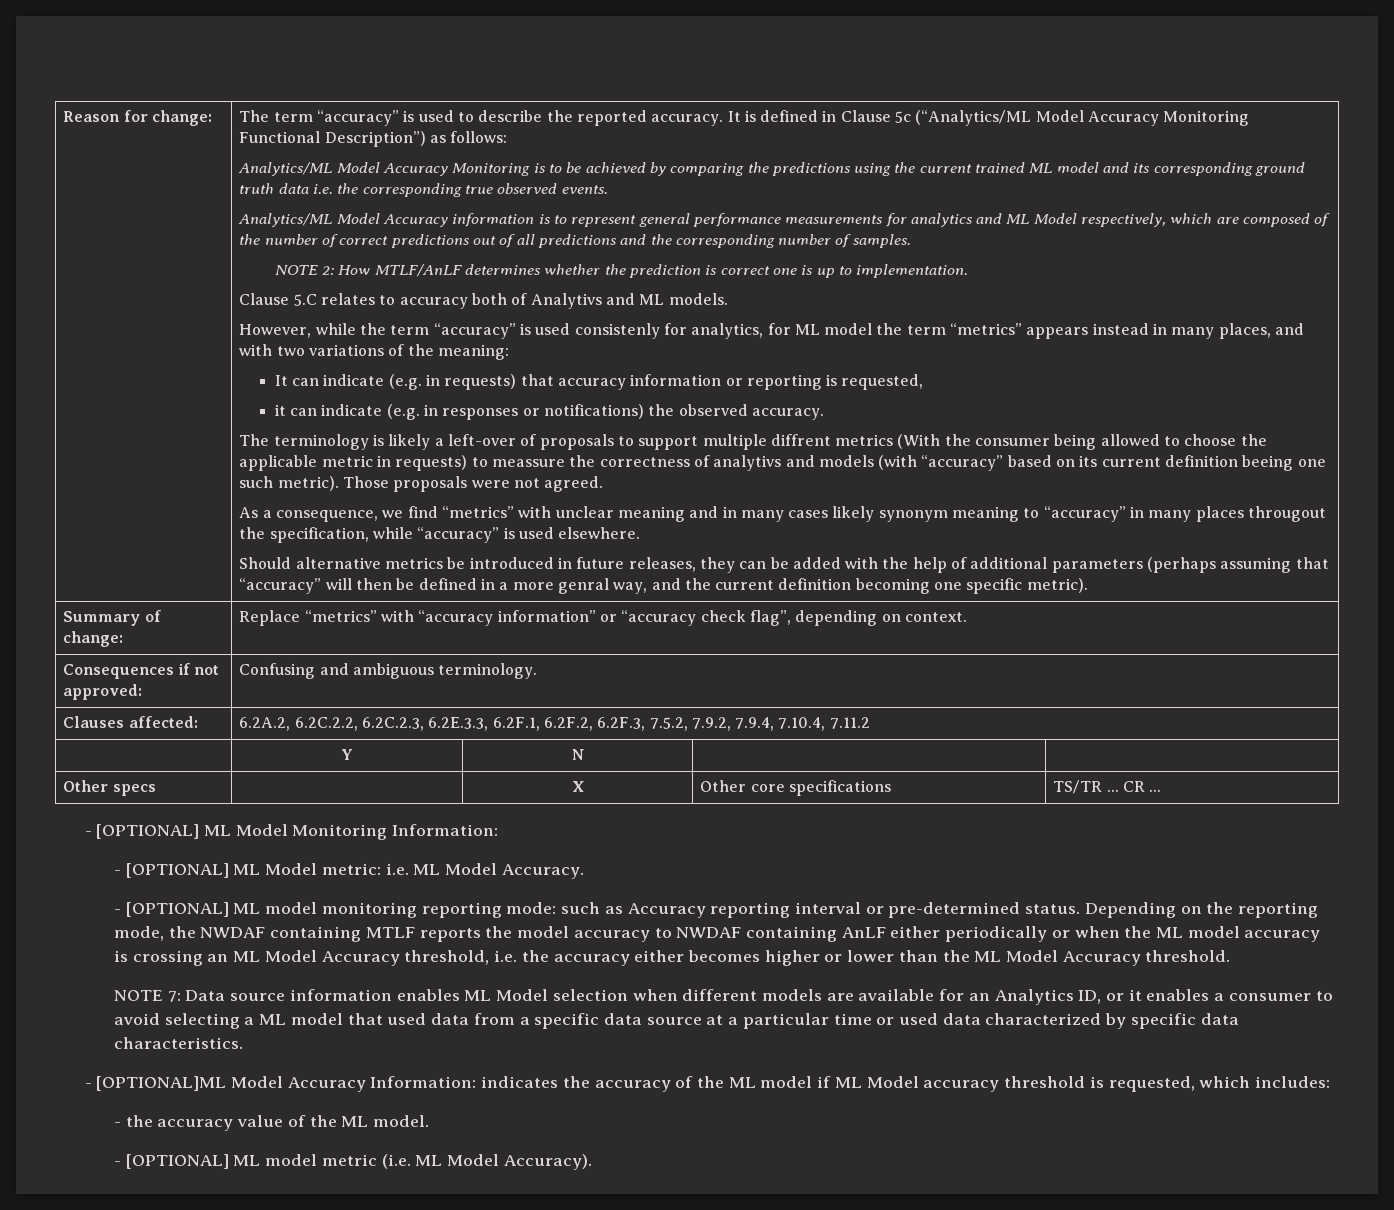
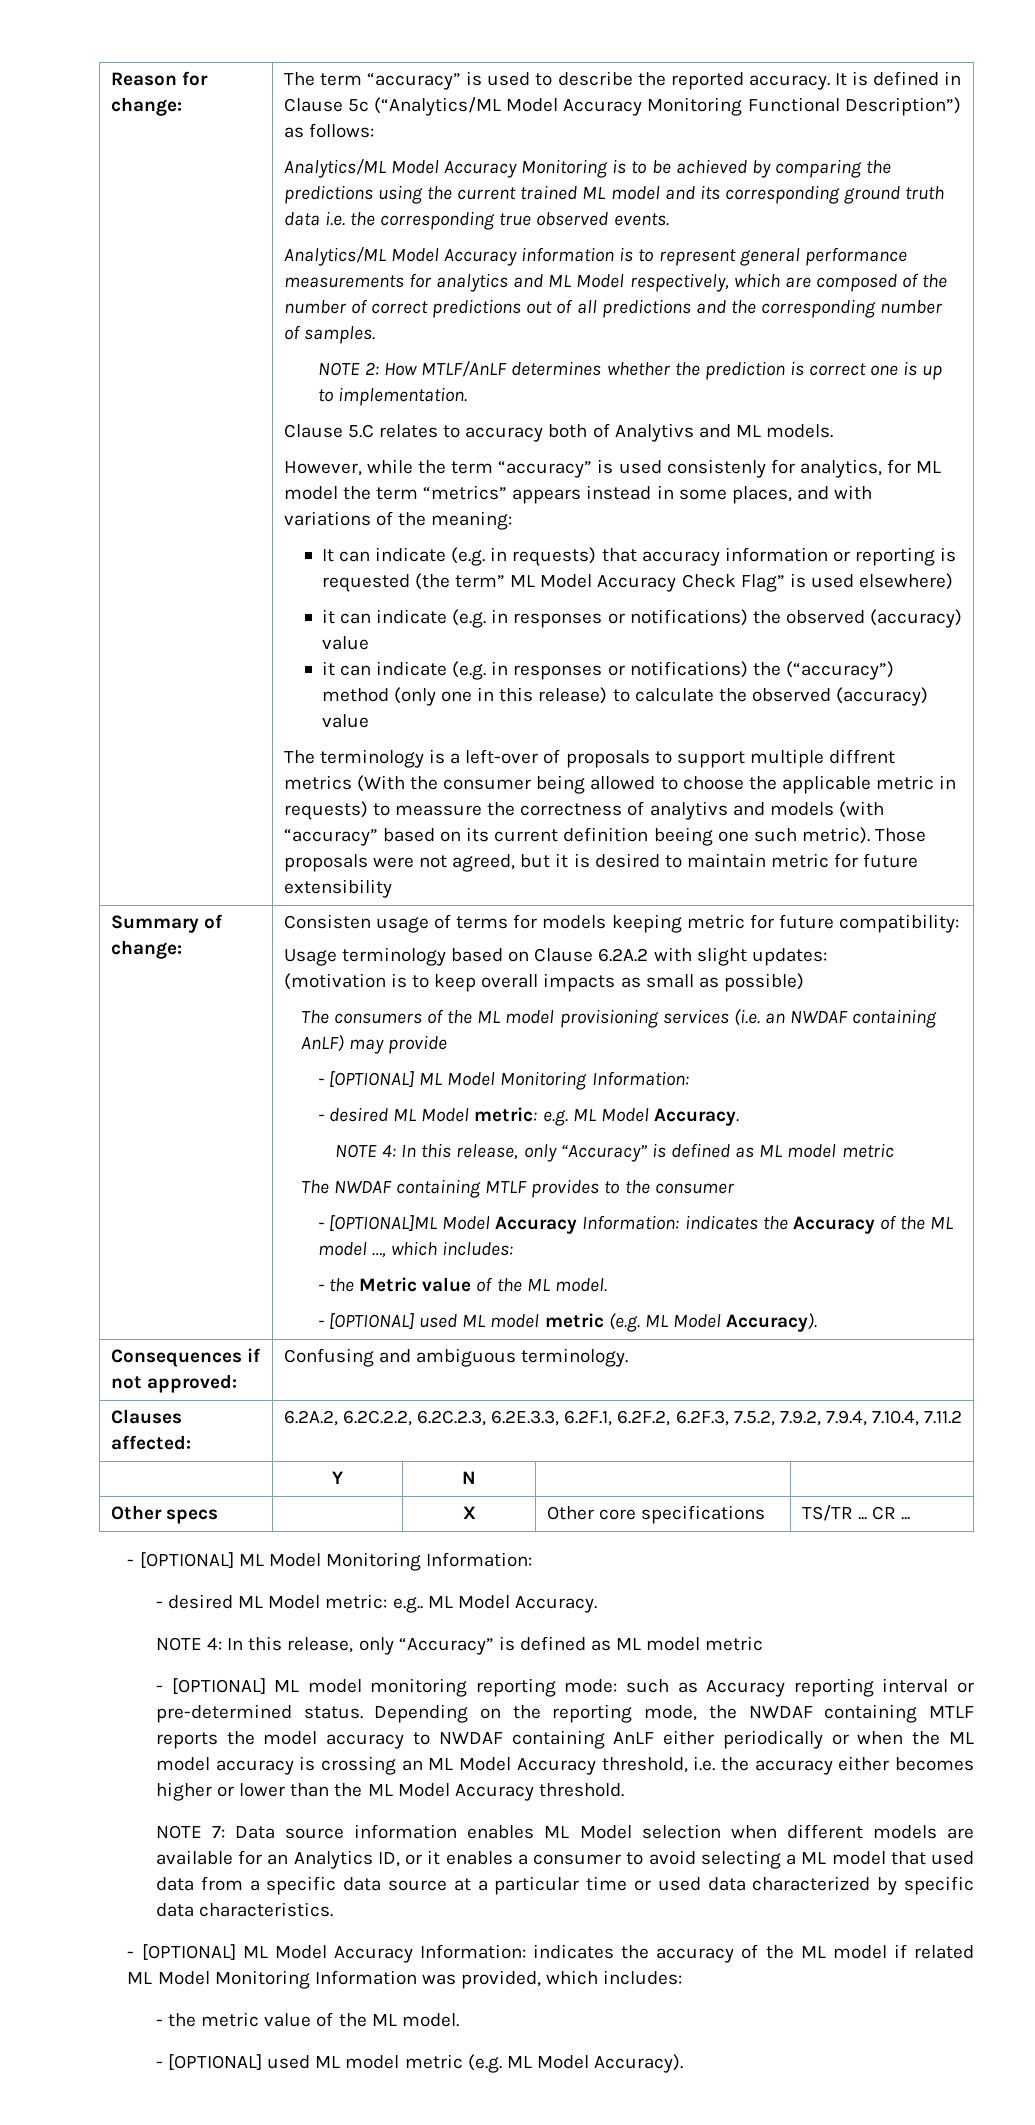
- However, while the term “accuracy” is used consistenly for analytics, for ML model the term “metrics” appears instead in many places, and with two variations of the meaning:
+ However, while the term “accuracy” is used consistenly for analytics, for ML model the term “metrics” appears instead in some places, and with variations of the meaning:
- It can indicate (e.g. in requests) that accuracy information or reporting is requested,
+ It can indicate (e.g. in requests) that accuracy information or reporting is requested (the term” ML Model Accuracy Check Flag” is used elsewhere)
- it can indicate (e.g. in responses or notifications) the observed accuracy.
+ it can indicate (e.g. in responses or notifications) the observed (accuracy) value
+ it can indicate (e.g. in responses or notifications) the (“accuracy”) method (only one in this release) to calculate the observed (accuracy) value
- The terminology is likely a left-over of proposals to support multiple diffrent metrics (With the consumer being allowed to choose the applicable metric in requests) to meassure the correctness of analytivs and models (with “accuracy” based on its current definition beeing one such metric).
+ The terminology is a left-over of proposals to support multiple diffrent metrics (With the consumer being allowed to choose the applicable metric in requests) to meassure the correctness of analytivs and models (with “accuracy” based on its current definition beeing one such metric).
- Those proposals were not agreed.
- As a consequence, we find “metrics” with unclear meaning and in many cases likely synonym meaning to “accuracy” in many places througout the specification, while “accuracy” is used elsewhere.
- Should alternative metrics be introduced in future releases, they can be added with the help of additional parameters (perhaps assuming that “accuracy” will then be defined in a more genral way, and the current definition becoming one specific metric).
- Summary of change: | Replace “metrics” with “accuracy information” or “accuracy check flag”, depending on context.
+ Those proposals were not agreed, but it is desired to maintain metric for future extensibility
+ Summary of change: | Consisten usage of terms for models keeping metric for future compatibility:
+ Usage terminology based on Clause 6.2A.2 with slight updates:
+ (motivation is to keep overall impacts as small as possible)
+ The consumers of the ML model provisioning services (i.e. an NWDAF containing AnLF) may provide
+ - [OPTIONAL] ML Model Monitoring Information:
+ - desired ML Model metric: e.g. ML Model Accuracy.
+ NOTE 4: In this release, only “Accuracy” is defined as ML model metric
+ The NWDAF containing MTLF provides to the consumer
+ - [OPTIONAL]ML Model Accuracy Information: indicates the Accuracy of the ML model …, which includes:
+ - the Metric value of the ML model.
+ - [OPTIONAL] used ML model metric (e.g. ML Model Accuracy).
- - [OPTIONAL] ML Model metric: i.e. ML Model Accuracy.
+ - desired ML Model metric: e.g.. ML Model Accuracy.
+ NOTE 4: In this release, only “Accuracy” is defined as ML model metric
- - [OPTIONAL]ML Model Accuracy Information: indicates the accuracy of the ML model if ML Model accuracy threshold is requested, which includes:
- - the accuracy value of the ML model.
- - [OPTIONAL] ML model metric (i.e. ML Model Accuracy).
+ - [OPTIONAL] ML Model Accuracy Information: indicates the accuracy of the ML model if related ML Model Monitoring Information was provided, which includes:
+ - the metric value of the ML model.
+ - [OPTIONAL] used ML model metric (e.g. ML Model Accuracy).

